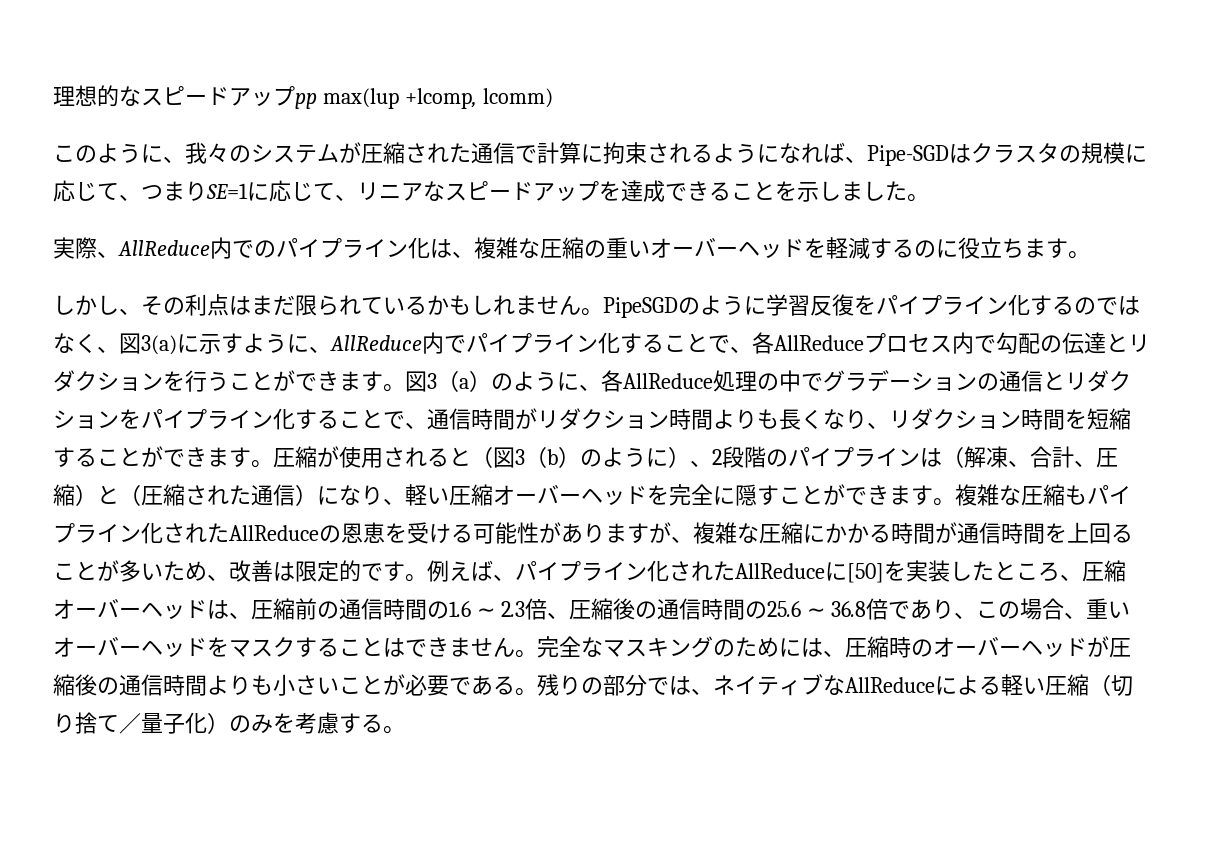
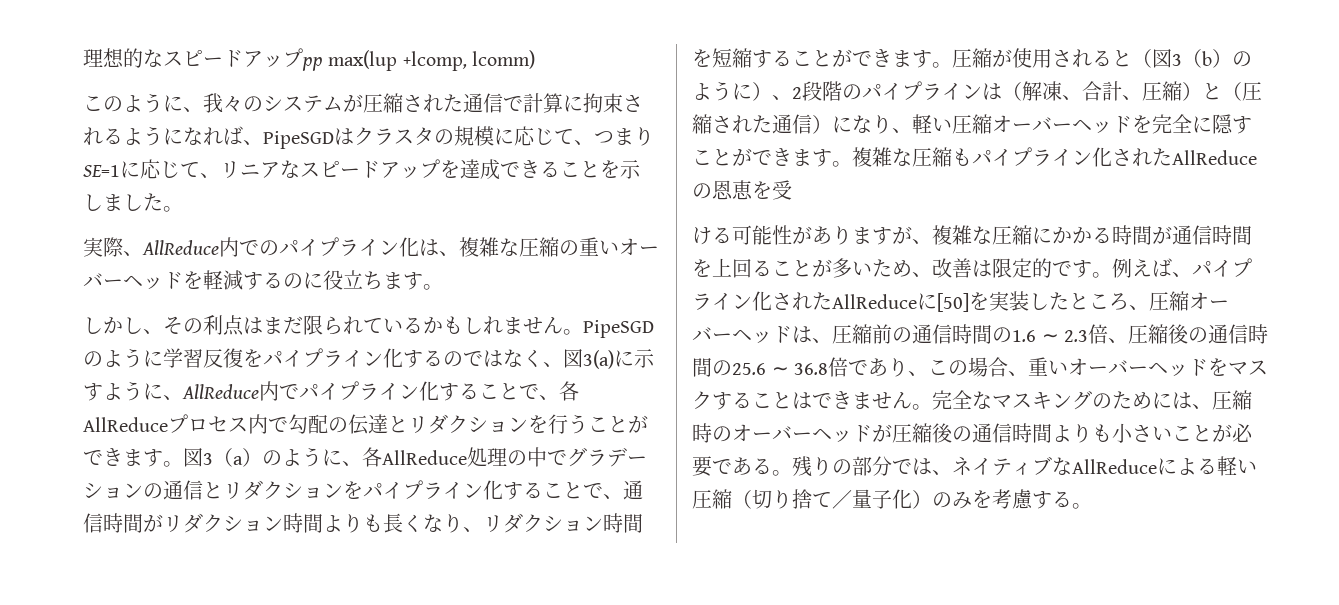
- このように、我々のシステムが圧縮された通信で計算に拘束されるようになれば、Pipe-SGDはクラスタの規模に応じて、つまりSE=1に応じて、リニアなスピードアップを達成できることを示しました。
+ このように、我々のシステムが圧縮された通信で計算に拘束されるようになれば、PipeSGDはクラスタの規模に応じて、つまりSE=1に応じて、リニアなスピードアップを達成できることを示しました。
- 複雑な圧縮もパイプライン化されたAllReduceの恩恵を受ける可能性がありますが、複雑な圧縮にかかる時間が通信時間を上回ることが多いため、改善は限定的です。
+ 複雑な圧縮もパイプライン化されたAllReduceの恩恵を受
+ ける可能性がありますが、複雑な圧縮にかかる時間が通信時間を上回ることが多いため、改善は限定的です。

